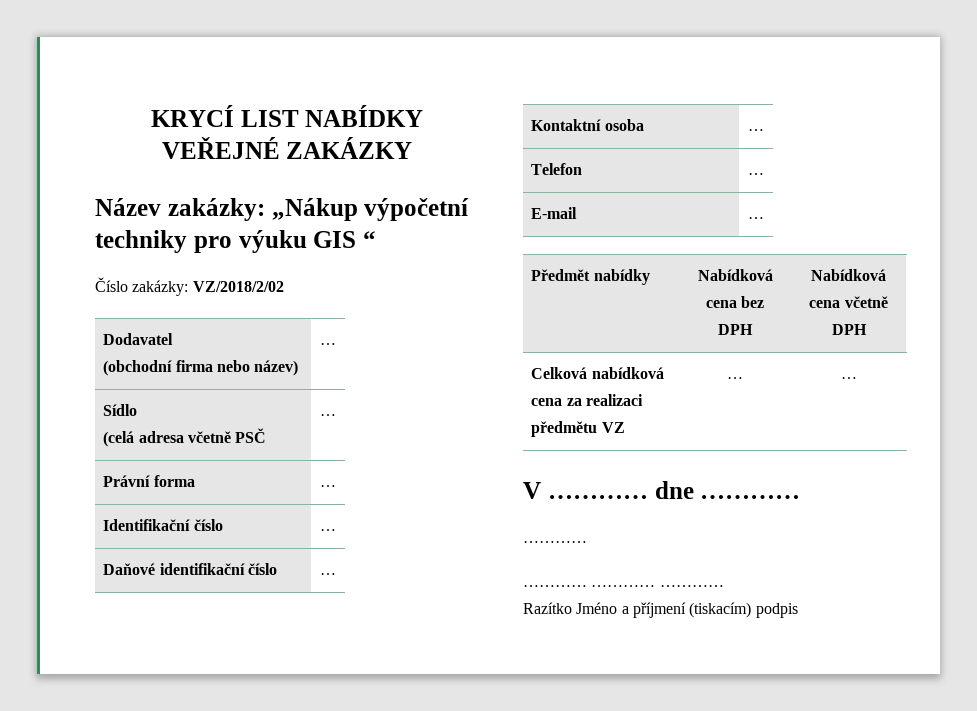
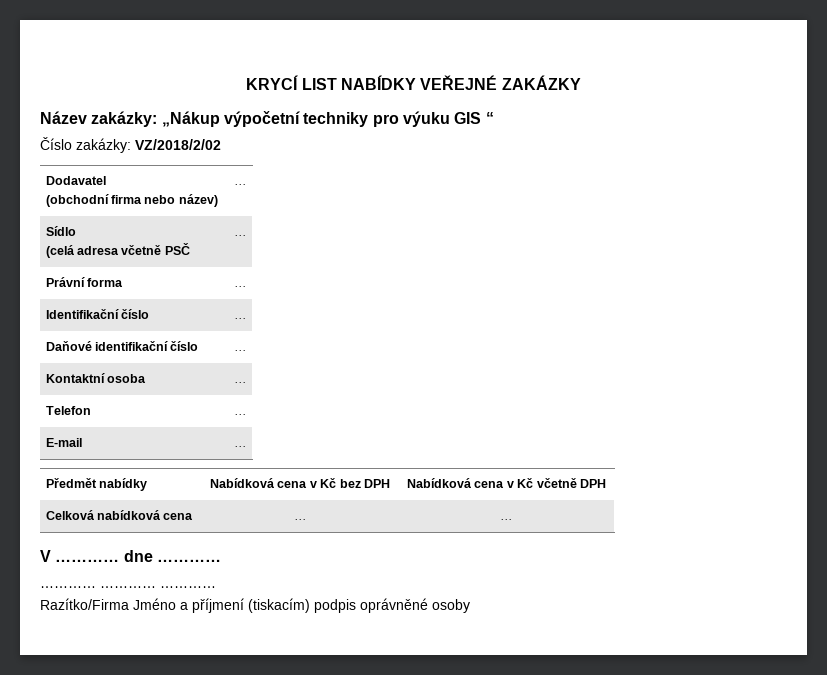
- Předmět nabídky | Nabídková cena bez DPH | Nabídková cena včetně DPH
+ Předmět nabídky | Nabídková cena v Kč bez DPH | Nabídková cena v Kč včetně DPH
- Celková nabídková cena za realizaci předmětu VZ | … | …
+ Celková nabídková cena | … | …
  V ………… dne …………
- …………
- Razítko Jméno a příjmení (tiskacím) podpis
+ Razítko/Firma Jméno a příjmení (tiskacím) podpis oprávněné osoby

